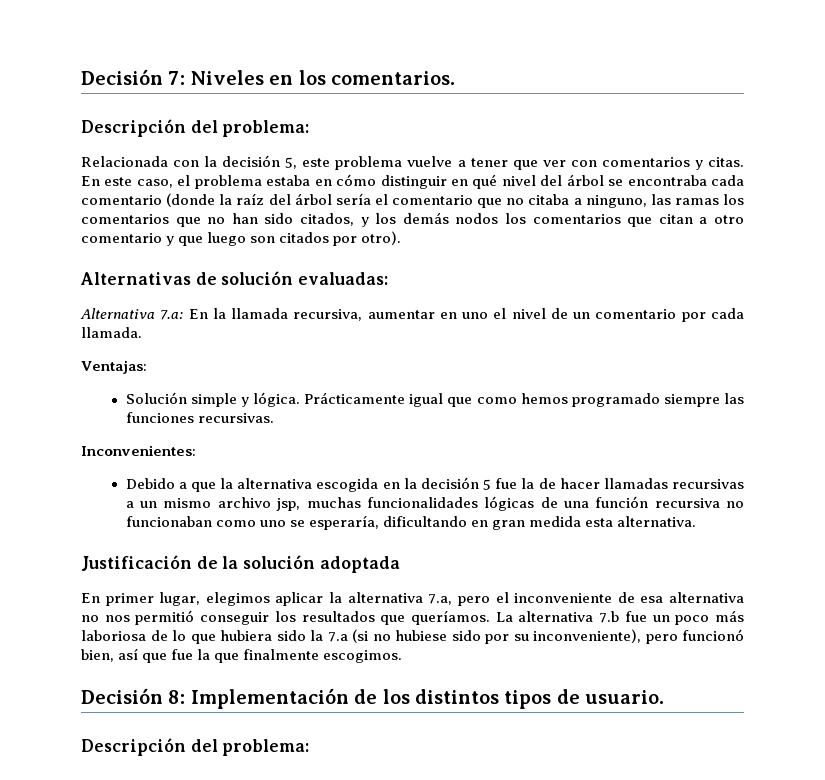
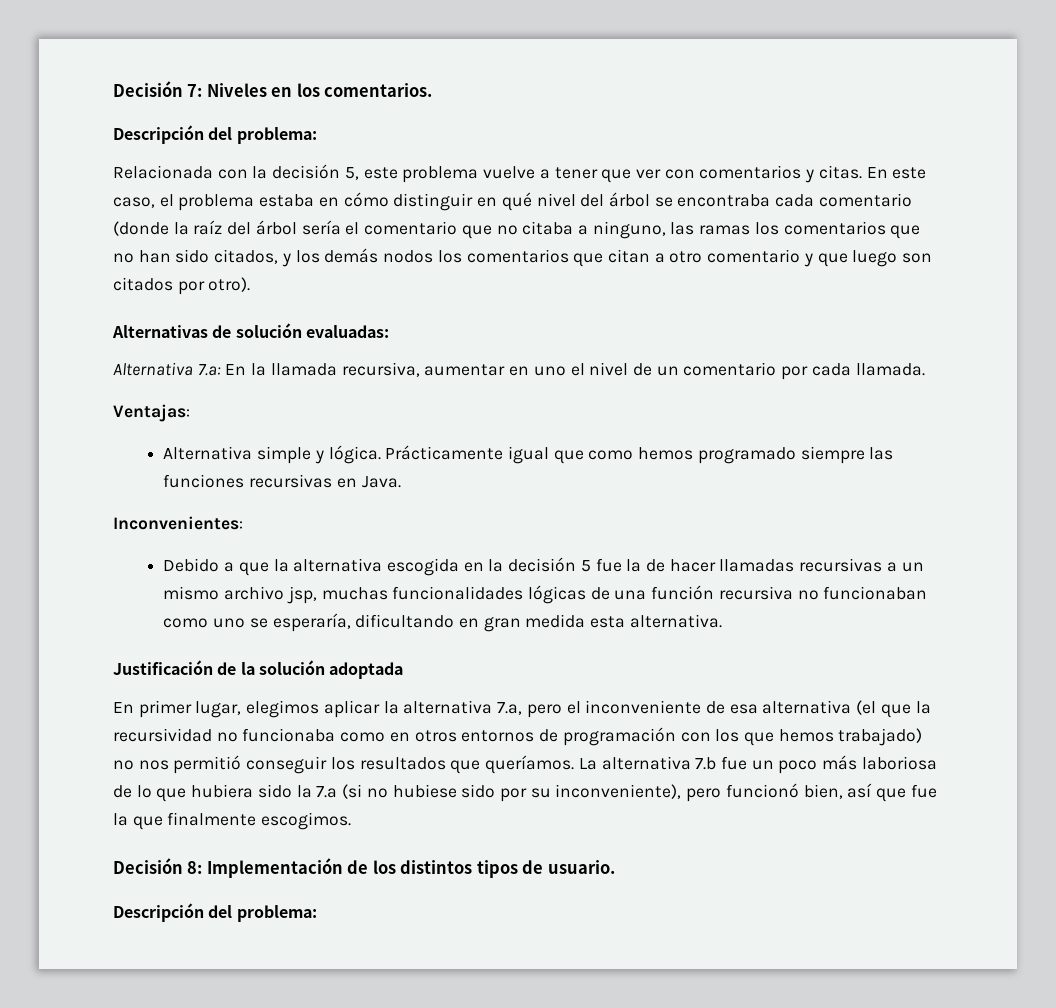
- Solución simple y lógica.
+ Alternativa simple y lógica.
- Prácticamente igual que como hemos programado siempre las funciones recursivas.
+ Prácticamente igual que como hemos programado siempre las funciones recursivas en Java.
- En primer lugar, elegimos aplicar la alternativa 7.a, pero el inconveniente de esa alternativa no nos permitió conseguir los resultados que queríamos.
+ En primer lugar, elegimos aplicar la alternativa 7.a, pero el inconveniente de esa alternativa (el que la recursividad no funcionaba como en otros entornos de programación con los que hemos trabajado) no nos permitió conseguir los resultados que queríamos.

